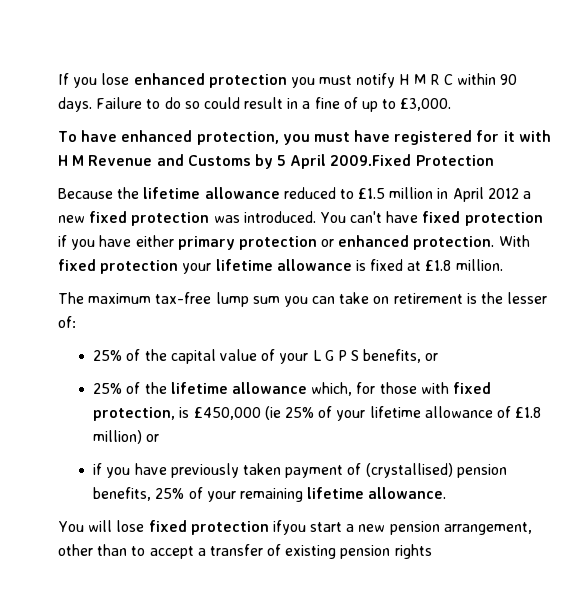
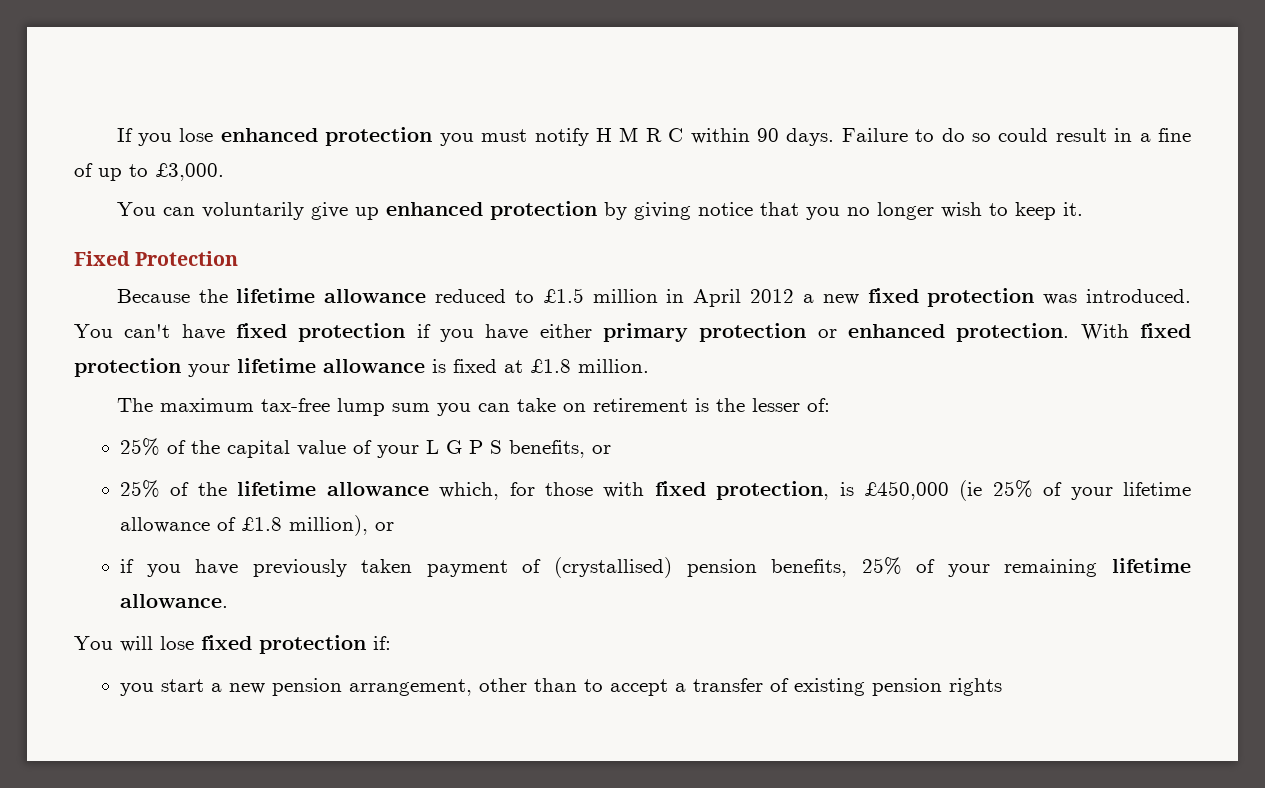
- To have enhanced protection, you must have registered for it with H M Revenue and Customs by 5 April 2009.Fixed Protection
+ You can voluntarily give up enhanced protection by giving notice that you no longer wish to keep it.
+ Fixed Protection
- 25% of the lifetime allowance which, for those with fixed protection, is £450,000 (ie 25% of your lifetime allowance of £1.8 million) or
+ 25% of the lifetime allowance which, for those with fixed protection, is £450,000 (ie 25% of your lifetime allowance of £1.8 million), or
- You will lose fixed protection ifyou start a new pension arrangement, other than to accept a transfer of existing pension rights
+ You will lose fixed protection if:
+ you start a new pension arrangement, other than to accept a transfer of existing pension rights

